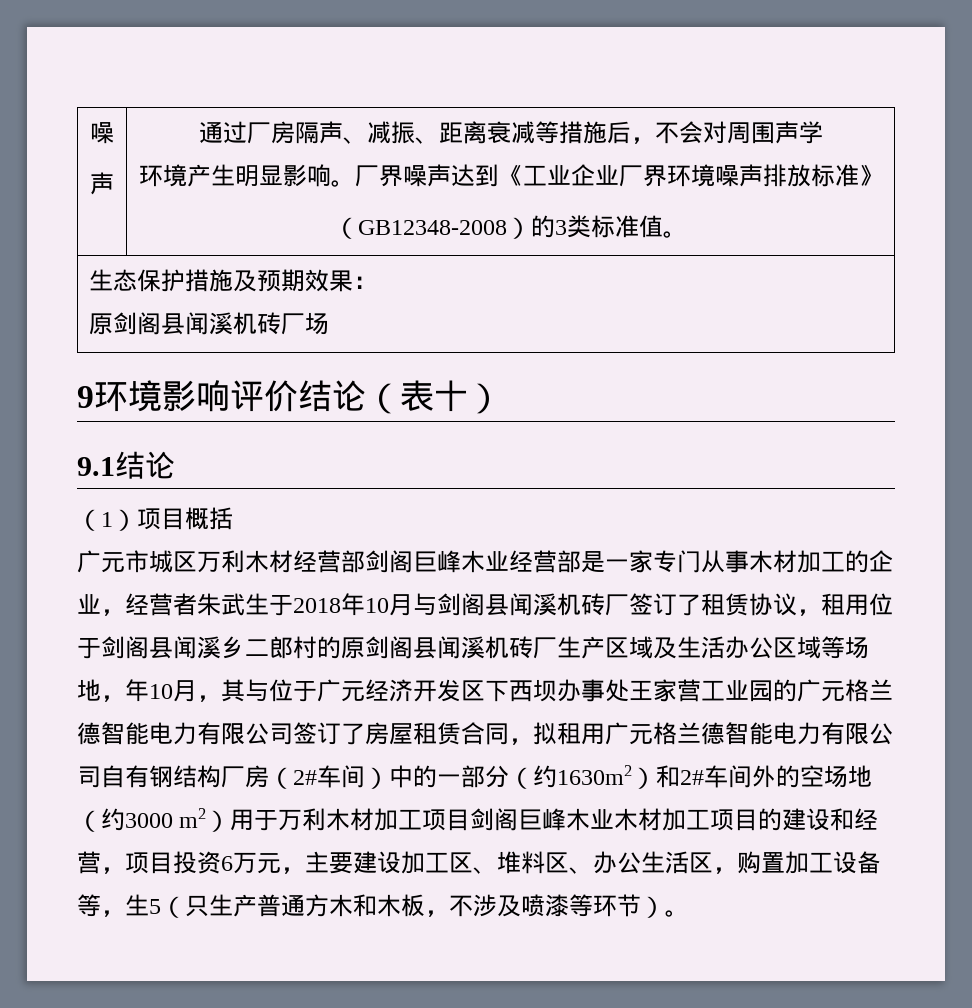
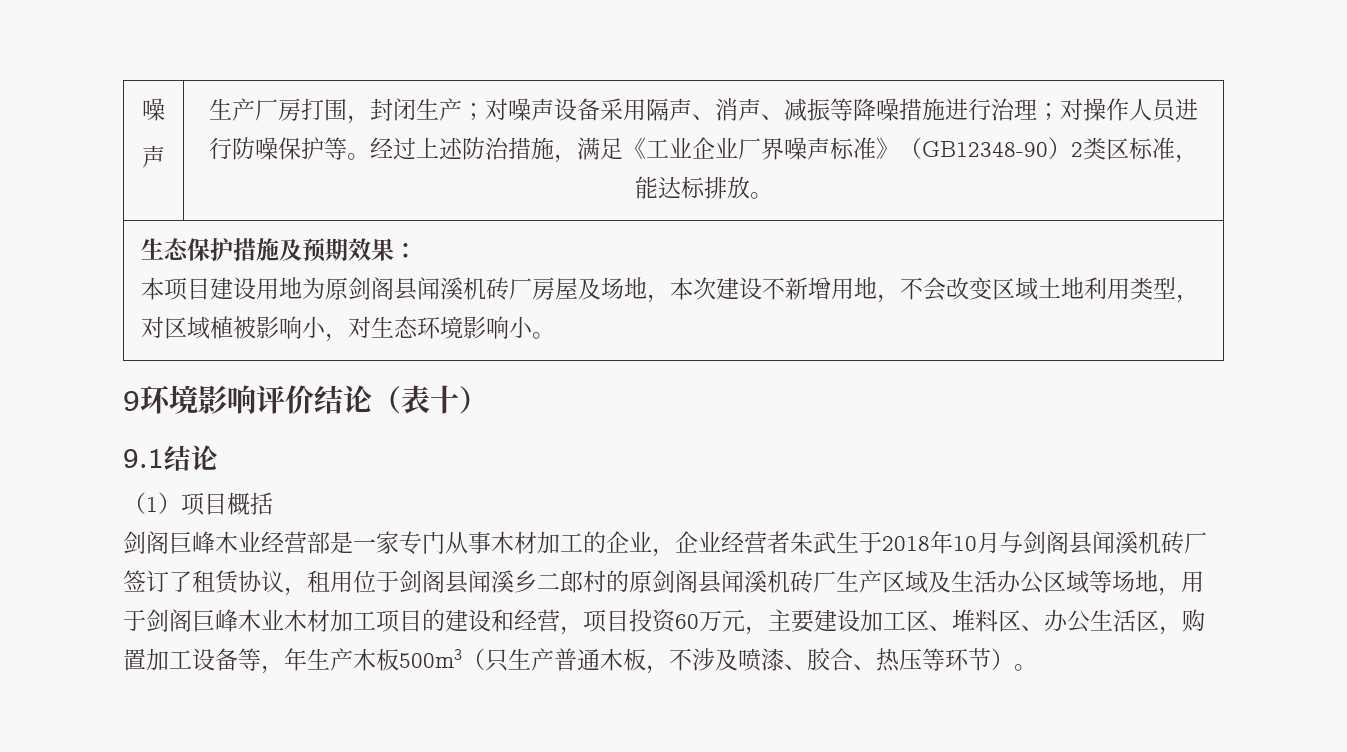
- 通过厂房隔声、减振、距离衰减等措施后，不会对周围声学
- 环境产生明显影响。厂界噪声达到《工业企业厂界环境噪声排放标准》
- （GB12348-2008）的3类标准值。
+ 生产厂房打围，封闭生产；对噪声设备采用隔声、消声、减振等降噪措施进行治理；对操作人员进行防噪保护等。经过上述防治措施，满足《工业企业厂界噪声标准》（GB12348-90）2类区标准，能达标排放。
  生态保护措施及预期效果：
- 原剑阁县闻溪机砖厂场
+ 本项目建设用地为原剑阁县闻溪机砖厂房屋及场地，本次建设不新增用地，不会改变区域土地利用类型，对区域植被影响小，对生态环境影响小。
- 广元市城区万利木材经营部剑阁巨峰木业经营部是一家专门从事木材加工的企业，经营者朱武生于2018年10月与剑阁县闻溪机砖厂签订了租赁协议，租用位于剑阁县闻溪乡二郎村的原剑阁县闻溪机砖厂生产区域及生活办公区域等场地，年10月，其与位于广元经济开发区下西坝办事处王家营工业园的广元格兰德智能电力有限公司签订了房屋租赁合同，拟租用广元格兰德智能电力有限公司自有钢结构厂房（2#车间）中的一部分（约1630m2）和2#车间外的空场地（约3000 m2）用于万利木材加工项目剑阁巨峰木业木材加工项目的建设和经营，项目投资6万元，主要建设加工区、堆料区、办公生活区，购置加工设备等，生5（只生产普通方木和木板，不涉及喷漆等环节）。
+ 剑阁巨峰木业经营部是一家专门从事木材加工的企业，企业经营者朱武生于2018年10月与剑阁县闻溪机砖厂签订了租赁协议，租用位于剑阁县闻溪乡二郎村的原剑阁县闻溪机砖厂生产区域及生活办公区域等场地，用于剑阁巨峰木业木材加工项目的建设和经营，项目投资60万元，主要建设加工区、堆料区、办公生活区，购置加工设备等，年生产木板500m3（只生产普通木板，不涉及喷漆、胶合、热压等环节）。

